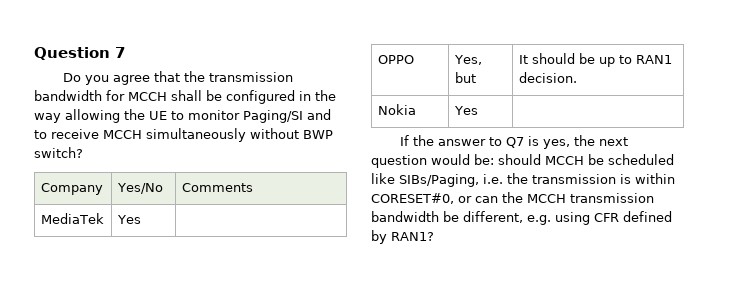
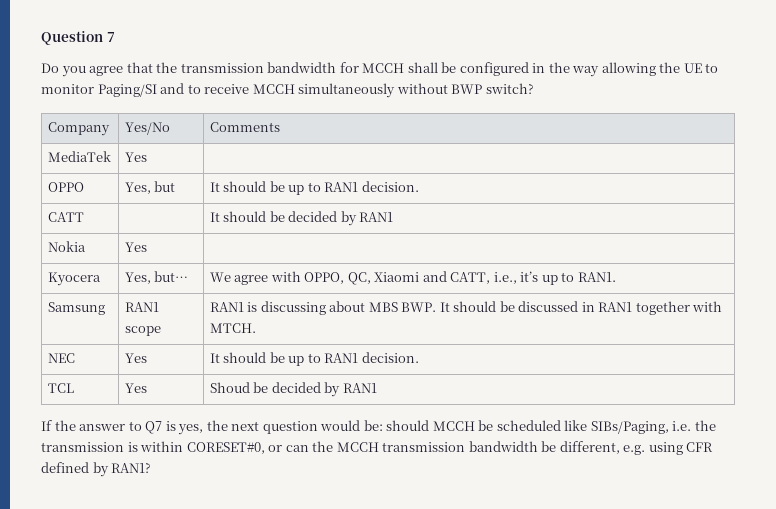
+ CATT | | It should be decided by RAN1
  Nokia | Yes |
+ Kyocera | Yes, but… | We agree with OPPO, QC, Xiaomi and CATT, i.e., it’s up to RAN1.
+ Samsung | RAN1 scope | RAN1 is discussing about MBS BWP. It should be discussed in RAN1 together with MTCH.
+ NEC | Yes | It should be up to RAN1 decision.
+ TCL | Yes | Shoud be decided by RAN1

